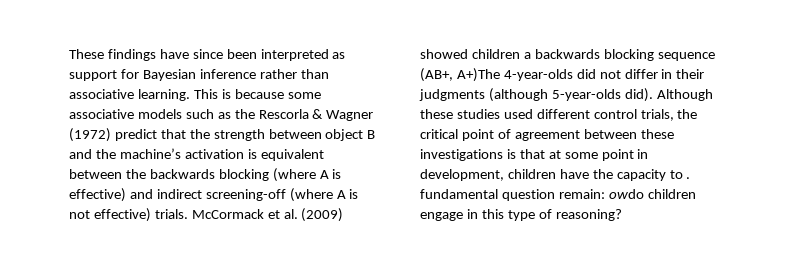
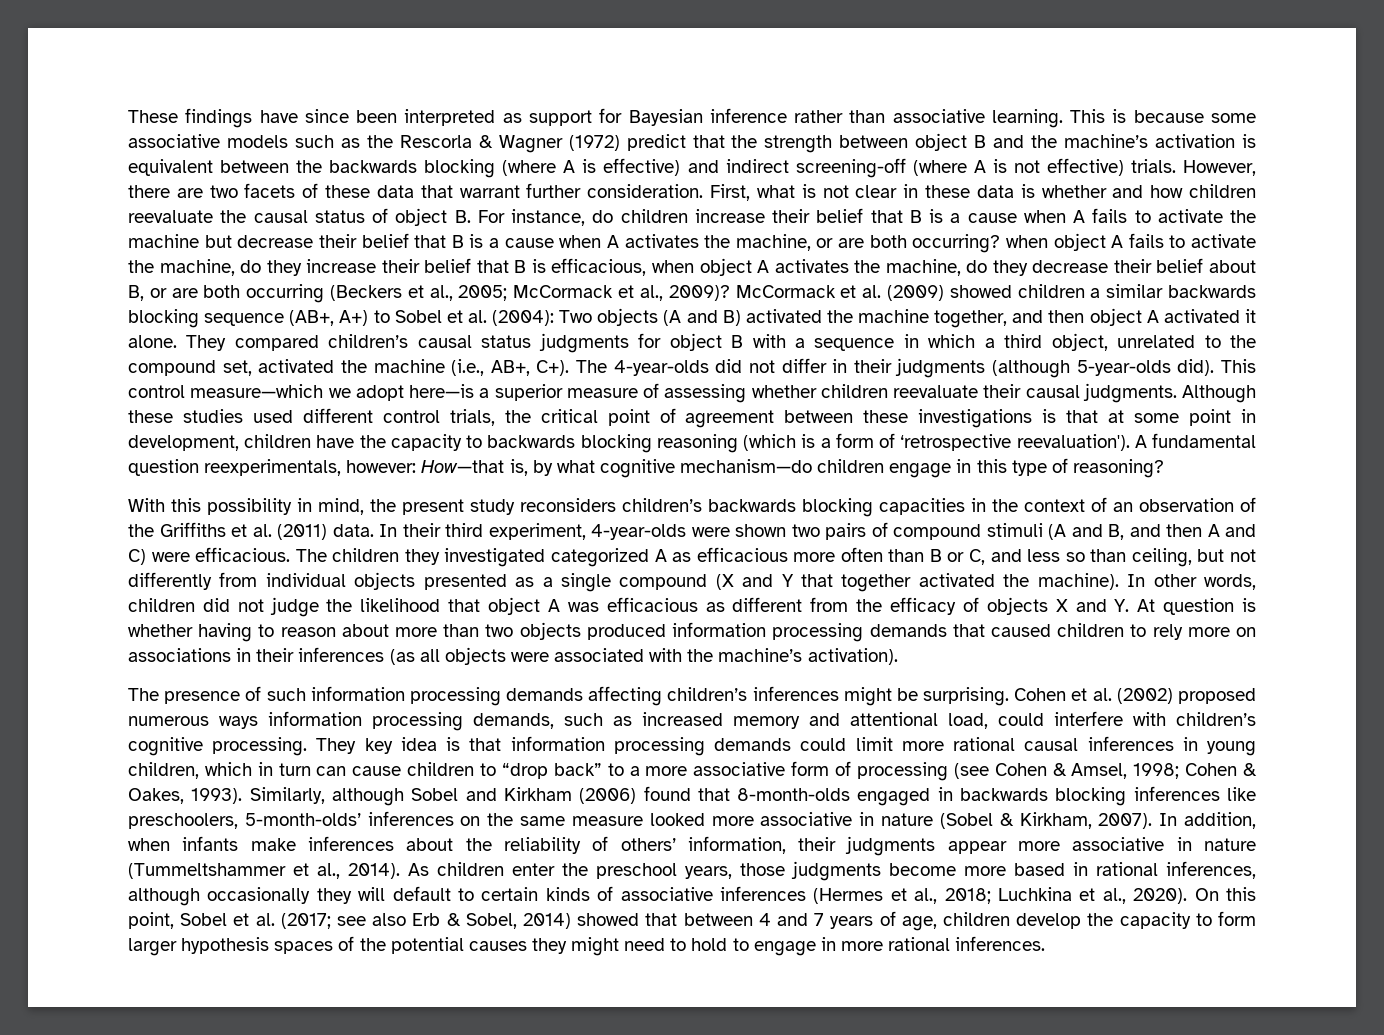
+ However, there are two facets of these data that warrant further consideration. First, what is not clear in these data is whether and how children reevaluate the causal status of object B. For instance, do children increase their belief that B is a cause when A fails to activate the machine but decrease their belief that B is a cause when A activates the machine, or are both occurring? when object A fails to activate the machine, do they increase their belief that B is efficacious, when object A activates the machine, do they decrease their belief about B, or are both occurring (Beckers et al., 2005; McCormack et al., 2009)?
- McCormack et al. (2009) showed children a backwards blocking sequence (AB+, A+)The 4-year-olds did not differ in their judgments (although 5-year-olds did).
+ McCormack et al. (2009) showed children a similar backwards blocking sequence (AB+, A+) to Sobel et al. (2004): Two objects (A and B) activated the machine together, and then object A activated it alone. They compared children’s causal status judgments for object B with a sequence in which a third object, unrelated to the compound set, activated the machine (i.e., AB+, C+). The 4-year-olds did not differ in their judgments (although 5-year-olds did).
+ This control measure—which we adopt here—is a superior measure of assessing whether children reevaluate their causal judgments.
- Although these studies used different control trials, the critical point of agreement between these investigations is that at some point in development, children have the capacity to . fundamental question remain: owdo children engage in this type of reasoning?
+ Although these studies used different control trials, the critical point of agreement between these investigations is that at some point in development, children have the capacity to backwards blocking reasoning (which is a form of ‘retrospective reevaluation'). A fundamental question reexperimentals, however: How—that is, by what cognitive mechanism—do children engage in this type of reasoning?
+ With this possibility in mind, the present study reconsiders children’s backwards blocking capacities in the context of an observation of the Griffiths et al. (2011) data. In their third experiment, 4-year-olds were shown two pairs of compound stimuli (A and B, and then A and C) were efficacious. The children they investigated categorized A as efficacious more often than B or C, and less so than ceiling, but not differently from individual objects presented as a single compound (X and Y that together activated the machine). In other words, children did not judge the likelihood that object A was efficacious as different from the efficacy of objects X and Y. At question is whether having to reason about more than two objects produced information processing demands that caused children to rely more on associations in their inferences (as all objects were associated with the machine’s activation).
+ The presence of such information processing demands affecting children’s inferences might be surprising. Cohen et al. (2002) proposed numerous ways information processing demands, such as increased memory and attentional load, could interfere with children’s cognitive processing. They key idea is that information processing demands could limit more rational causal inferences in young children, which in turn can cause children to “drop back” to a more associative form of processing (see Cohen & Amsel, 1998; Cohen & Oakes, 1993). Similarly, although Sobel and Kirkham (2006) found that 8-month-olds engaged in backwards blocking inferences like preschoolers, 5-month-olds’ inferences on the same measure looked more associative in nature (Sobel & Kirkham, 2007). In addition, when infants make inferences about the reliability of others’ information, their judgments appear more associative in nature (Tummeltshammer et al., 2014). As children enter the preschool years, those judgments become more based in rational inferences, although occasionally they will default to certain kinds of associative inferences (Hermes et al., 2018; Luchkina et al., 2020). On this point, Sobel et al. (2017; see also Erb & Sobel, 2014) showed that between 4 and 7 years of age, children develop the capacity to form larger hypothesis spaces of the potential causes they might need to hold to engage in more rational inferences.

